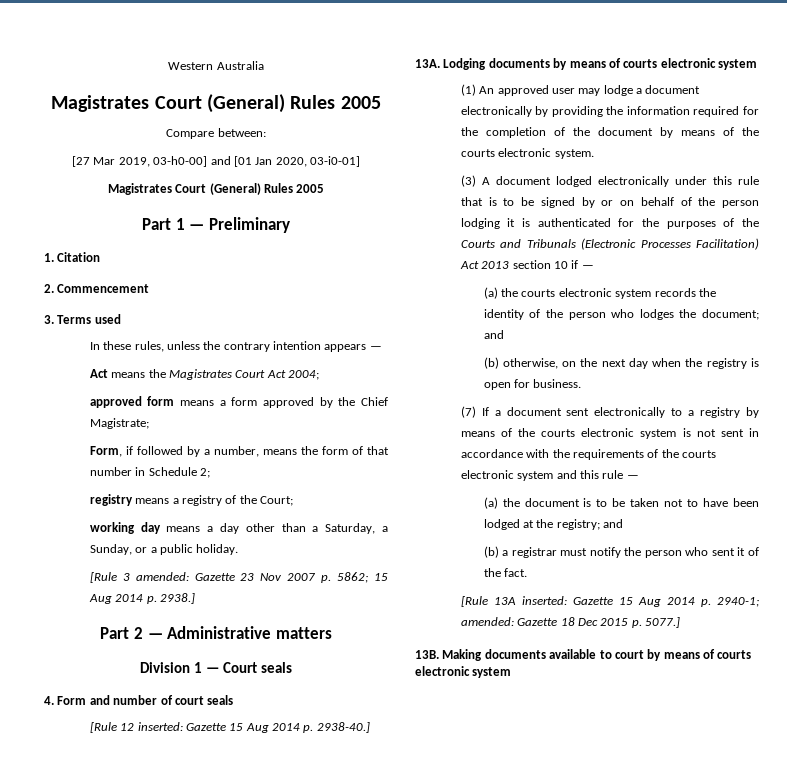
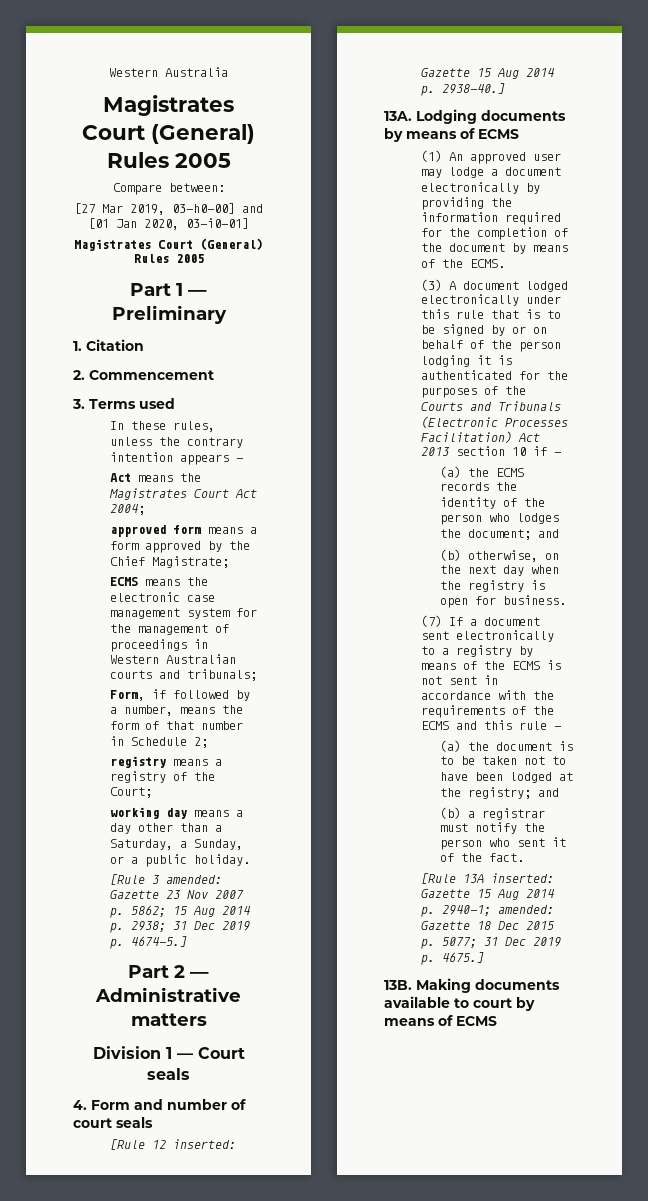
+ ECMS means the electronic case management system for the management of proceedings in Western Australian courts and tribunals;
- [Rule 3 amended: Gazette 23 Nov 2007 p. 5862; 15 Aug 2014 p. 2938.]
+ [Rule 3 amended: Gazette 23 Nov 2007 p. 5862; 15 Aug 2014 p. 2938; 31 Dec 2019 p. 4674-5.]
- Lodging documents by means of courts electronic system
+ Lodging documents by means of ECMS
- (1) An approved user may lodge a document electronically by providing the information required for the completion of the document by means of the courts electronic system.
+ (1) An approved user may lodge a document electronically by providing the information required for the completion of the document by means of the ECMS.
- (a) the courts electronic system records the identity of the person who lodges the document; and
+ (a) the ECMS records the identity of the person who lodges the document; and
- (7) If a document sent electronically to a registry by means of the courts electronic system is not sent in accordance with the requirements of the courts electronic system and this rule —
+ (7) If a document sent electronically to a registry by means of the ECMS is not sent in accordance with the requirements of the ECMS and this rule —
- [Rule 13A inserted: Gazette 15 Aug 2014 p. 2940-1; amended: Gazette 18 Dec 2015 p. 5077.]
+ [Rule 13A inserted: Gazette 15 Aug 2014 p. 2940-1; amended: Gazette 18 Dec 2015 p. 5077; 31 Dec 2019 p. 4675.]
- Making documents available to court by means of courts electronic system
+ Making documents available to court by means of ECMS

